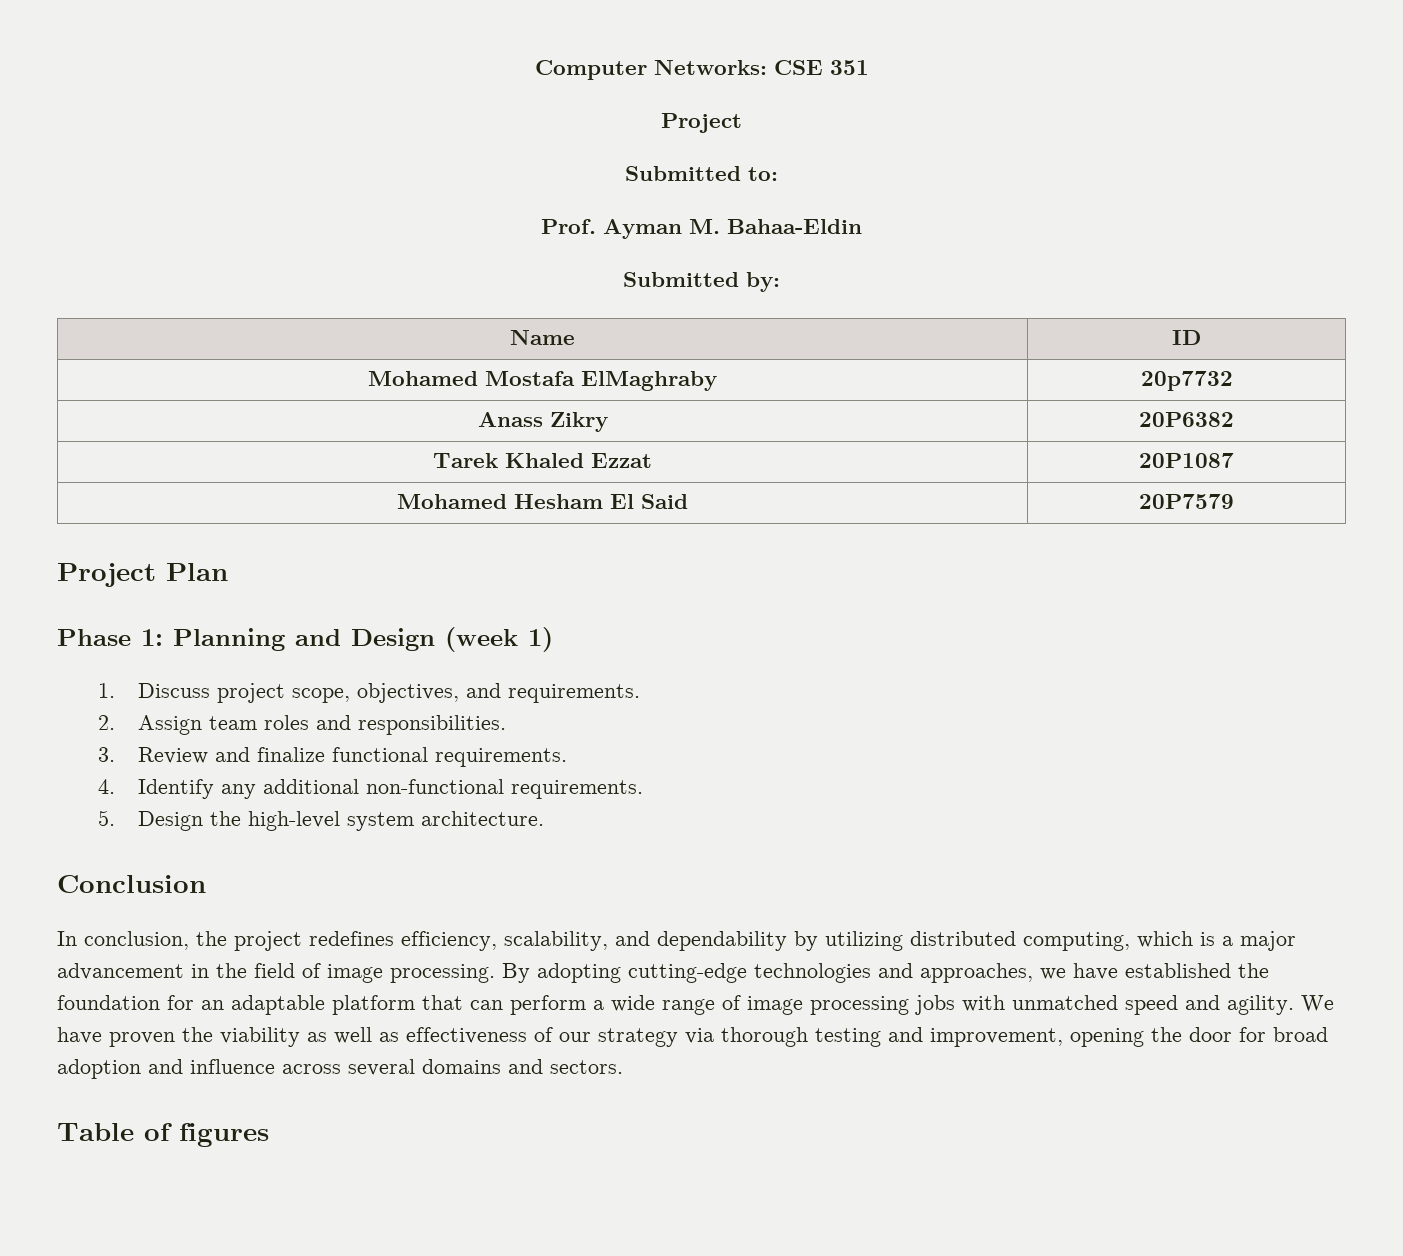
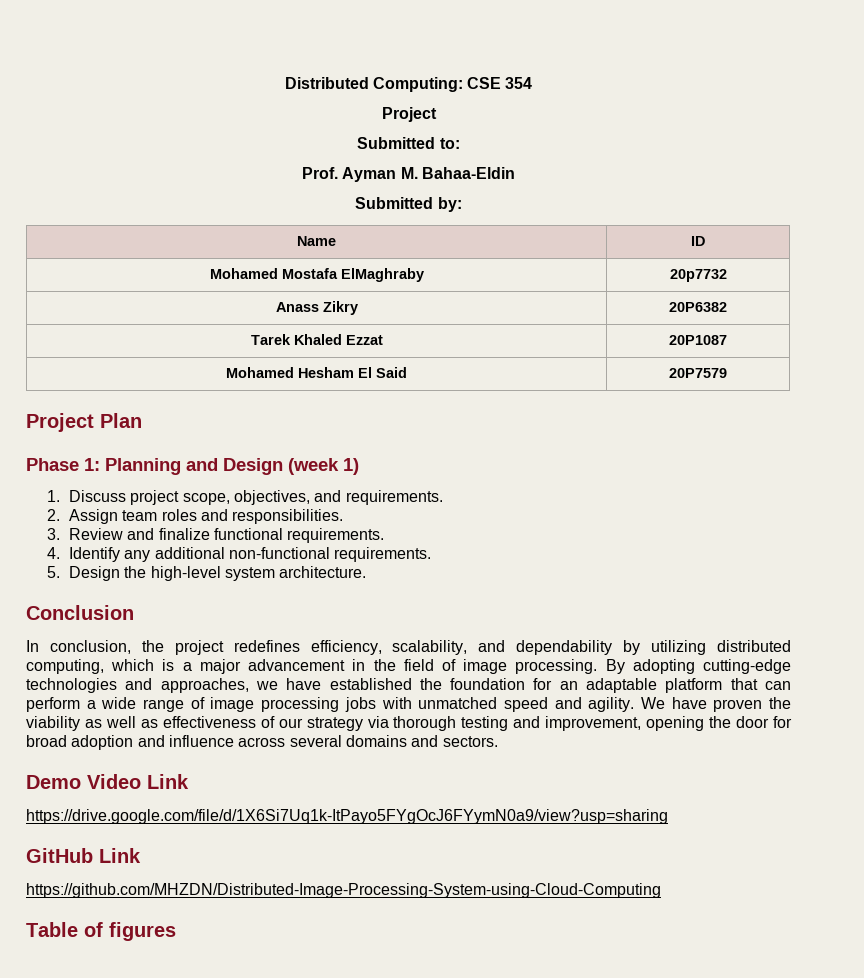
- Computer Networks: CSE 351
+ Distributed Computing: CSE 354
+ Demo Video Link
+ https://drive.google.com/file/d/1X6Si7Uq1k-ItPayo5FYgOcJ6FYymN0a9/view?usp=sharing
+ GitHub Link
+ https://github.com/MHZDN/Distributed-Image-Processing-System-using-Cloud-Computing

